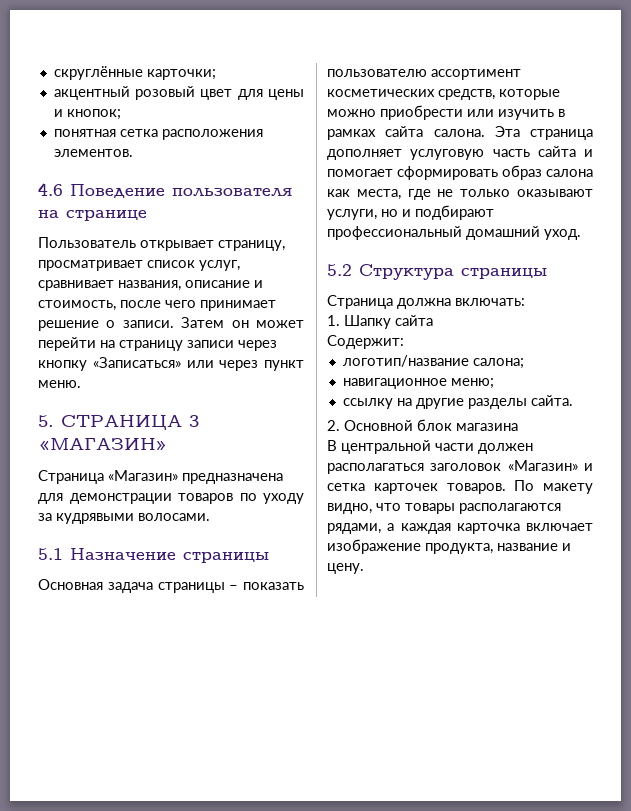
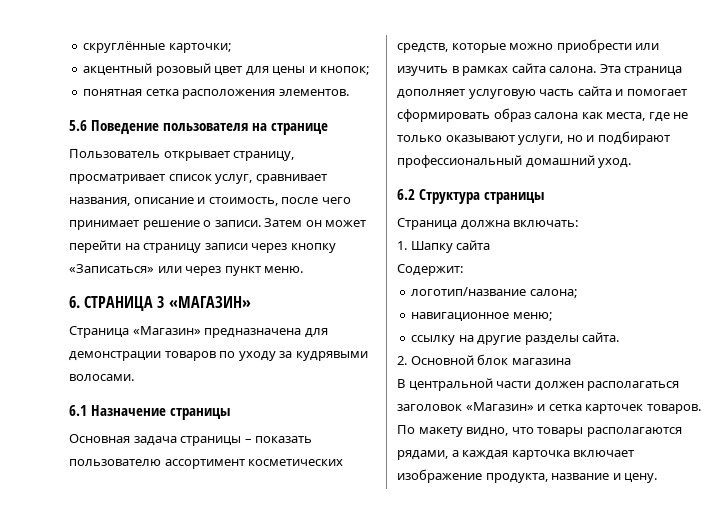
- 4.6 Поведение пользователя на странице
+ 5.6 Поведение пользователя на странице
- 5. СТРАНИЦА 3 «МАГАЗИН»
+ 6. СТРАНИЦА 3 «МАГАЗИН»
- 5.1 Назначение страницы
+ 6.1 Назначение страницы
- 5.2 Структура страницы
+ 6.2 Структура страницы

